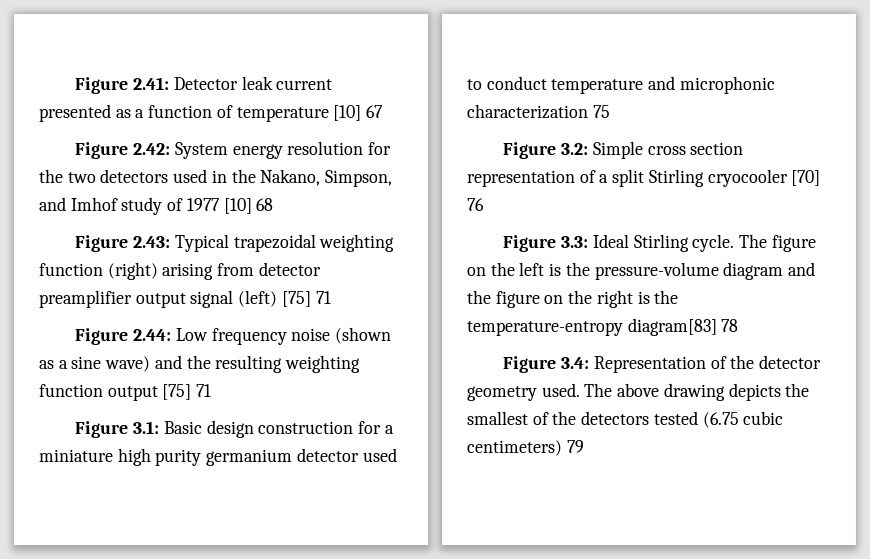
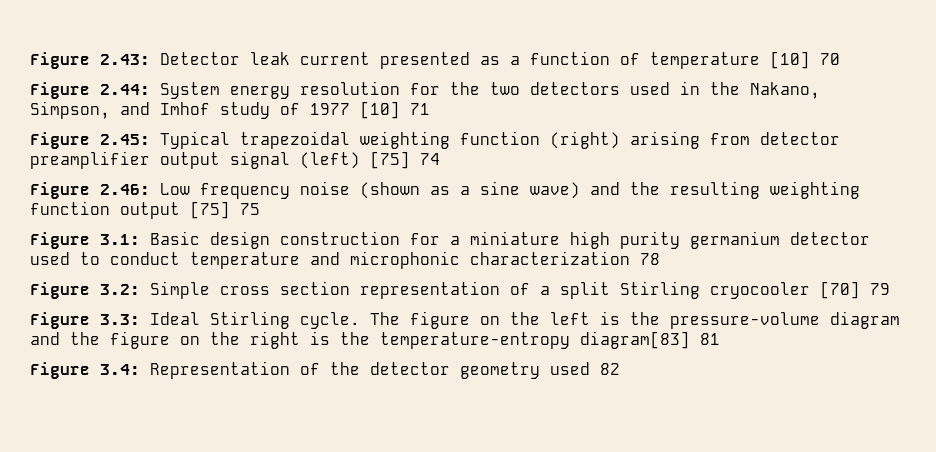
- Figure 2.41: Detector leak current presented as a function of temperature [10] 67
- Figure 2.42: System energy resolution for the two detectors used in the Nakano, Simpson, and Imhof study of 1977 [10] 68
- Figure 2.43: Typical trapezoidal weighting function (right) arising from detector preamplifier output signal (left) [75] 71
- Figure 2.44: Low frequency noise (shown as a sine wave) and the resulting weighting function output [75] 71
+ Figure 2.43: Detector leak current presented as a function of temperature [10] 70
+ Figure 2.44: System energy resolution for the two detectors used in the Nakano, Simpson, and Imhof study of 1977 [10] 71
+ Figure 2.45: Typical trapezoidal weighting function (right) arising from detector preamplifier output signal (left) [75] 74
+ Figure 2.46: Low frequency noise (shown as a sine wave) and the resulting weighting function output [75] 75
- Figure 3.1: Basic design construction for a miniature high purity germanium detector used to conduct temperature and microphonic characterization 75
+ Figure 3.1: Basic design construction for a miniature high purity germanium detector used to conduct temperature and microphonic characterization 78
- Figure 3.2: Simple cross section representation of a split Stirling cryocooler [70] 76
+ Figure 3.2: Simple cross section representation of a split Stirling cryocooler [70] 79
- The figure on the left is the pressure-volume diagram and the figure on the right is the temperature-entropy diagram[83] 78
+ The figure on the left is the pressure-volume diagram and the figure on the right is the temperature-entropy diagram[83] 81
- Figure 3.4: Representation of the detector geometry used. The above drawing depicts the smallest of the detectors tested (6.75 cubic centimeters) 79
+ Figure 3.4: Representation of the detector geometry used 82

